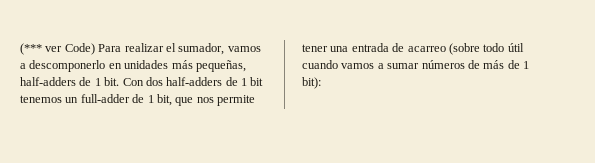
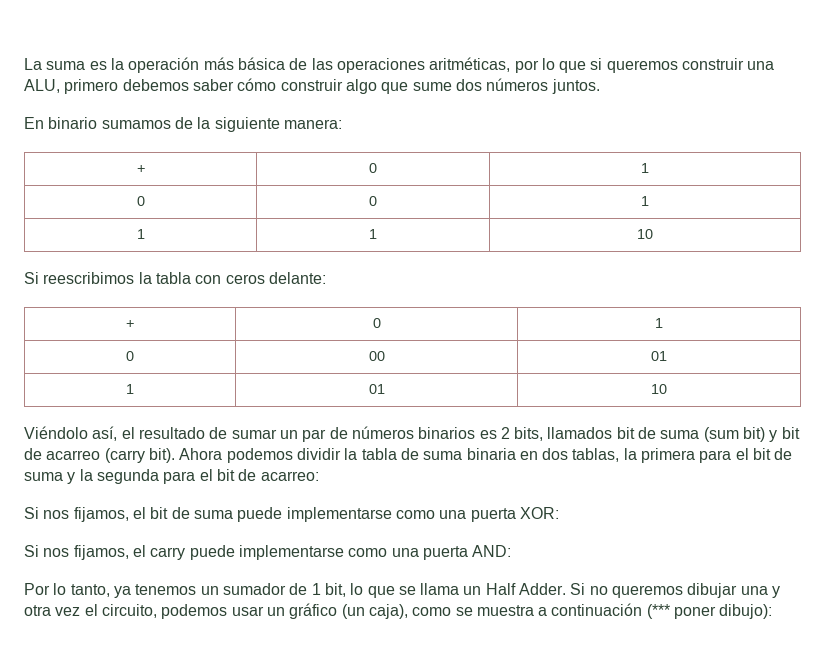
- (*** ver Code) Para realizar el sumador, vamos a descomponerlo en unidades más pequeñas, half-adders de 1 bit. Con dos half-adders de 1 bit tenemos un full-adder de 1 bit, que nos permite tener una entrada de acarreo (sobre todo útil cuando vamos a sumar números de más de 1 bit):
+ La suma es la operación más básica de las operaciones aritméticas, por lo que si queremos construir una ALU, primero debemos saber cómo construir algo que sume dos números juntos.
+ En binario sumamos de la siguiente manera:
+ + | 0 | 1
+ 0 | 0 | 1
+ 1 | 1 | 10
+ Si reescribimos la tabla con ceros delante:
+ + | 0 | 1
+ 0 | 00 | 01
+ 1 | 01 | 10
+ Viéndolo así, el resultado de sumar un par de números binarios es 2 bits, llamados bit de suma (sum bit) y bit de acarreo (carry bit). Ahora podemos dividir la tabla de suma binaria en dos tablas, la primera para el bit de suma y la segunda para el bit de acarreo:
+ Si nos fijamos, el bit de suma puede implementarse como una puerta XOR:
+ Si nos fijamos, el carry puede implementarse como una puerta AND:
+ Por lo tanto, ya tenemos un sumador de 1 bit, lo que se llama un Half Adder. Si no queremos dibujar una y otra vez el circuito, podemos usar un gráfico (un caja), como se muestra a continuación (*** poner dibujo):

